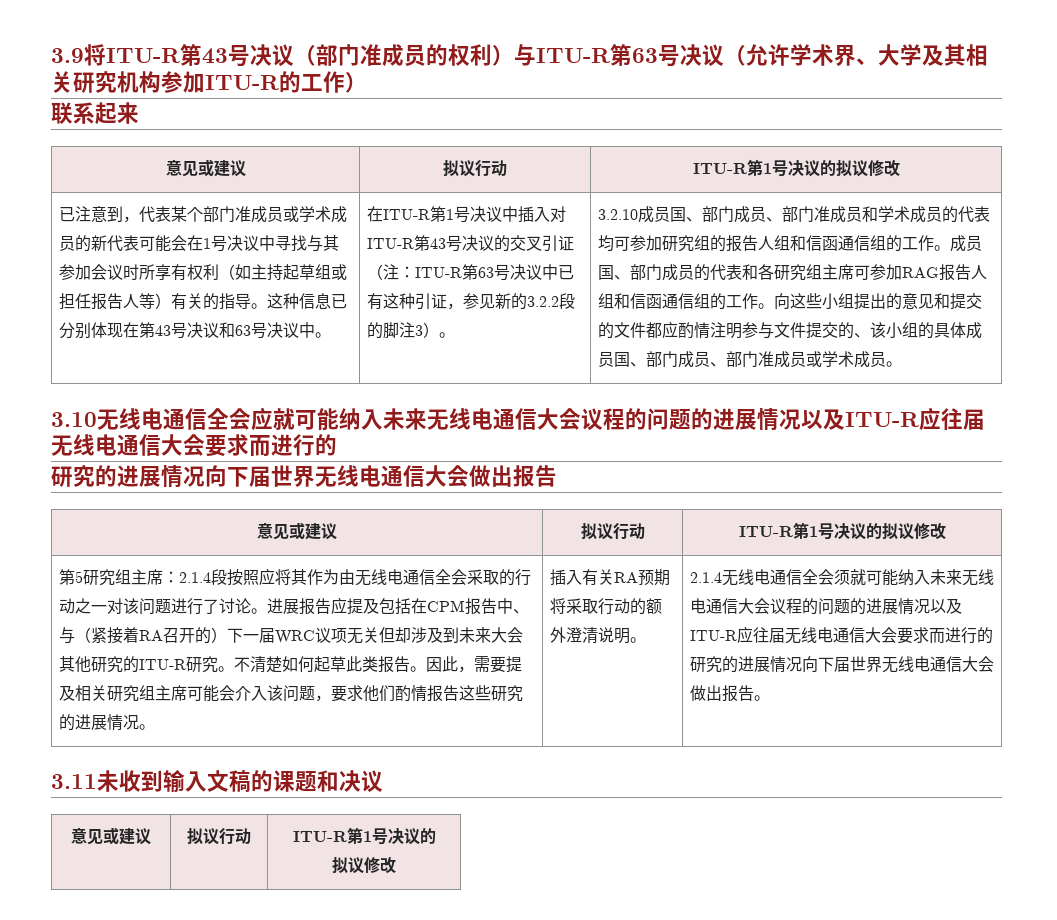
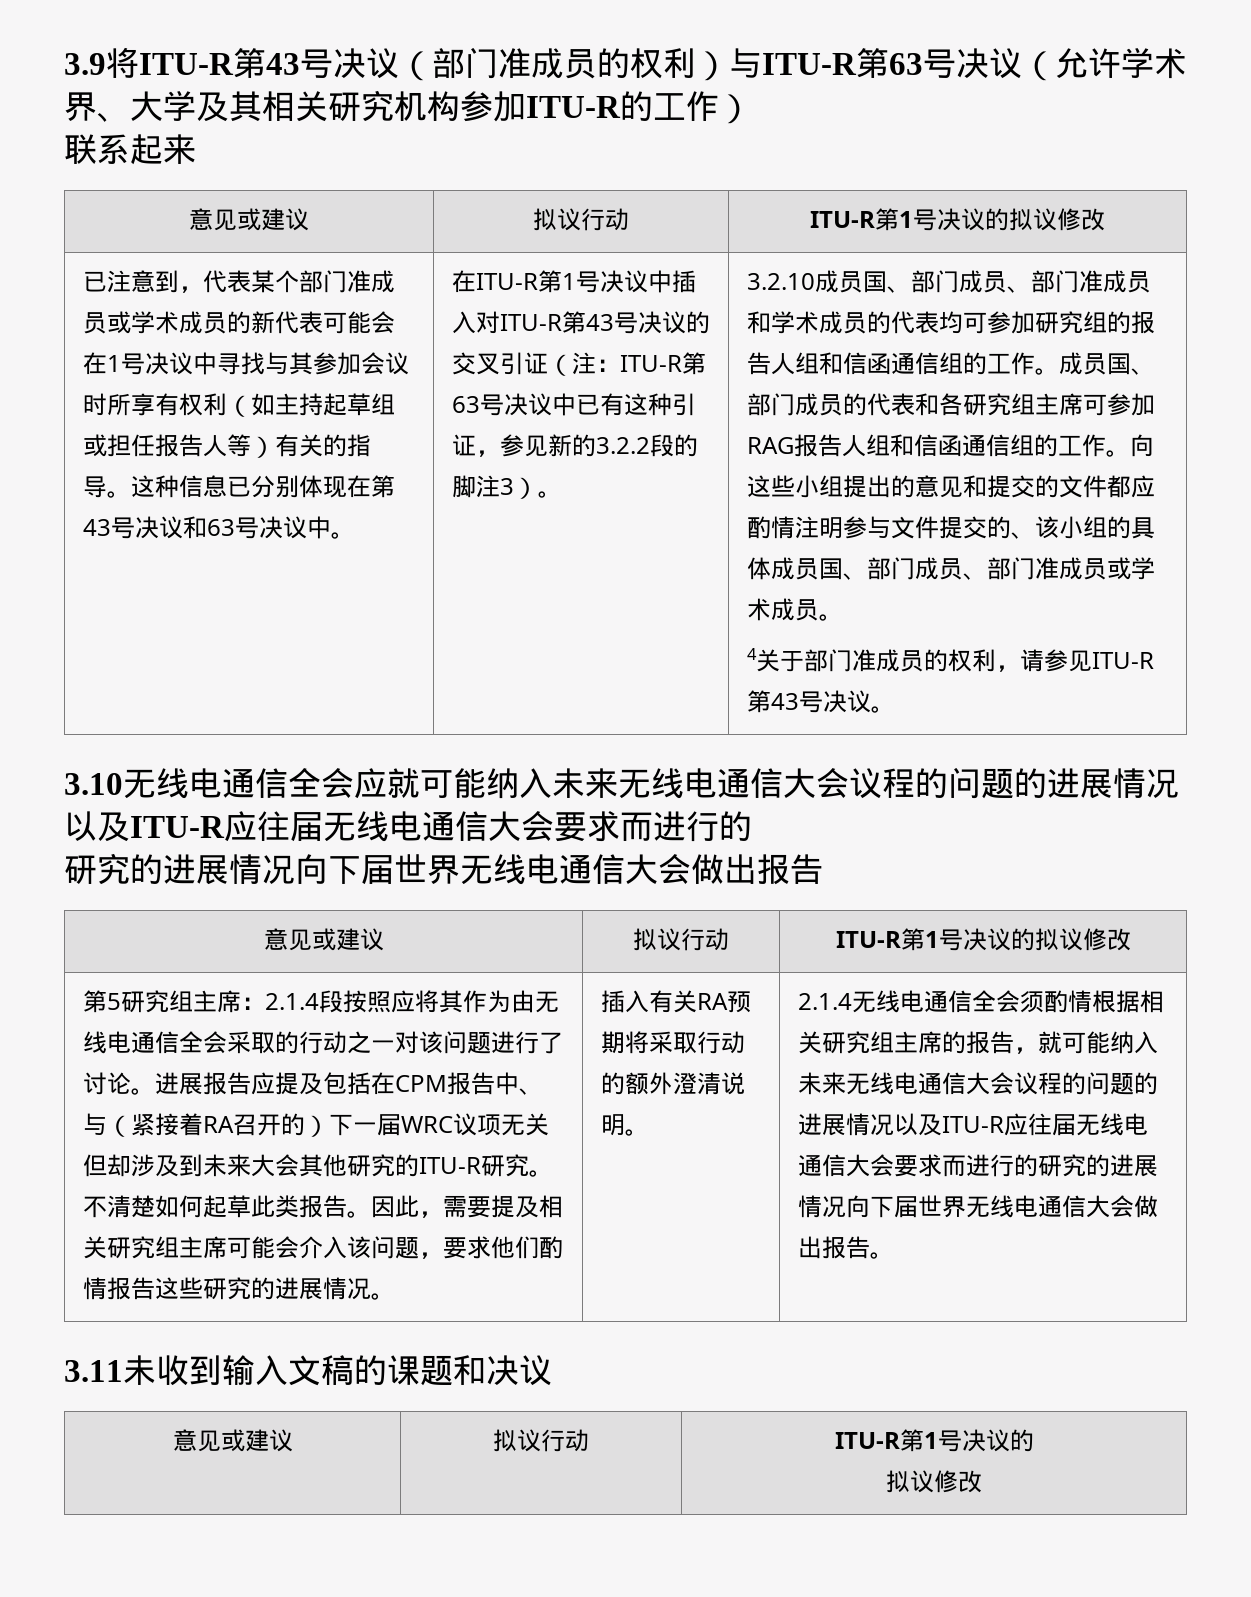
+ 4关于部门准成员的权利，请参见ITU-R第43号决议。
- 2.1.4无线电通信全会须就可能纳入未来无线电通信大会议程的问题的进展情况以及ITU-R应往届无线电通信大会要求而进行的研究的进展情况向下届世界无线电通信大会做出报告。
+ 2.1.4无线电通信全会须酌情根据相关研究组主席的报告，就可能纳入未来无线电通信大会议程的问题的进展情况以及ITU-R应往届无线电通信大会要求而进行的研究的进展情况向下届世界无线电通信大会做出报告。

